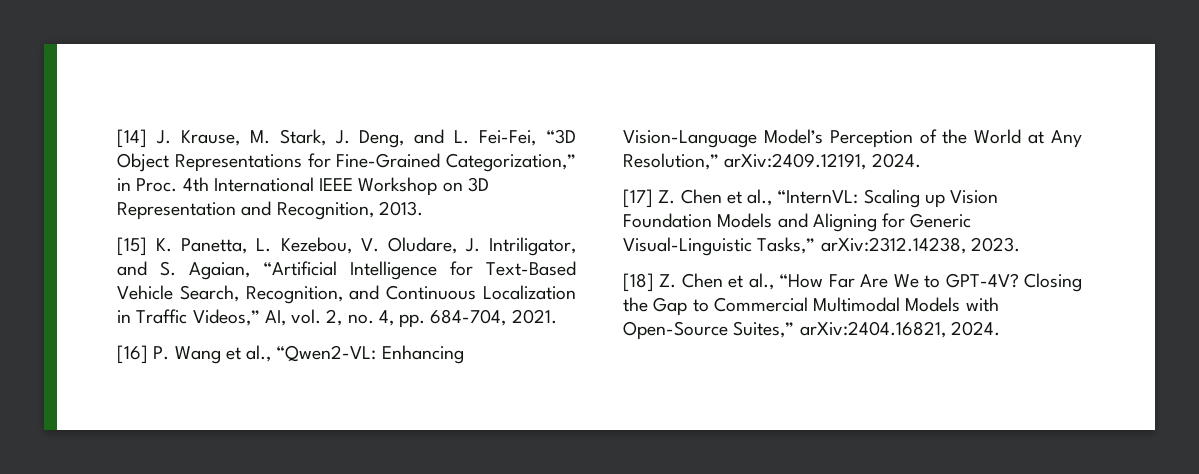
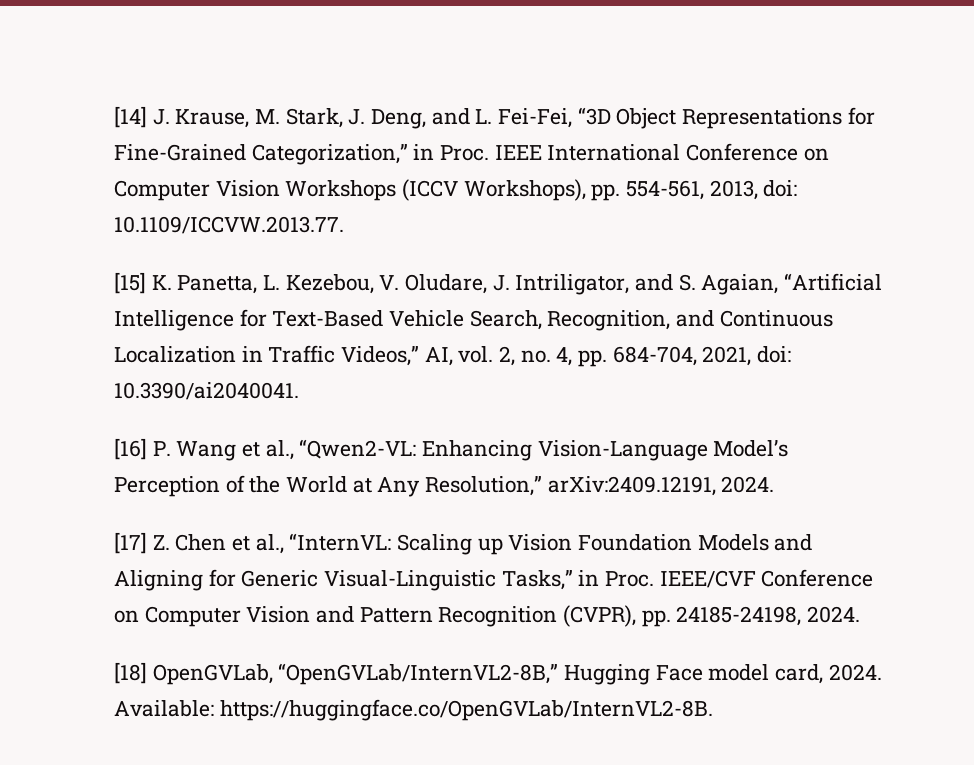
- 4th International IEEE Workshop on 3D Representation and Recognition, 2013.
+ IEEE International Conference on Computer Vision Workshops (ICCV Workshops), pp. 554-561, 2013, doi: 10.1109/ICCVW.2013.77.
- [15] K. Panetta, L. Kezebou, V. Oludare, J. Intriligator, and S. Agaian, “Artificial Intelligence for Text-Based Vehicle Search, Recognition, and Continuous Localization in Traffic Videos,” AI, vol. 2, no. 4, pp. 684-704, 2021.
+ [15] K. Panetta, L. Kezebou, V. Oludare, J. Intriligator, and S. Agaian, “Artificial Intelligence for Text-Based Vehicle Search, Recognition, and Continuous Localization in Traffic Videos,” AI, vol. 2, no. 4, pp. 684-704, 2021, doi: 10.3390/ai2040041.
- [17] Z. Chen et al., “InternVL: Scaling up Vision Foundation Models and Aligning for Generic Visual-Linguistic Tasks,” arXiv:2312.14238, 2023.
- [18] Z. Chen et al., “How Far Are We to GPT-4V? Closing the Gap to Commercial Multimodal Models with Open-Source Suites,” arXiv:2404.16821, 2024.
+ [17] Z. Chen et al., “InternVL: Scaling up Vision Foundation Models and Aligning for Generic Visual-Linguistic Tasks,” in Proc. IEEE/CVF Conference on Computer Vision and Pattern Recognition (CVPR), pp. 24185-24198, 2024.
+ [18] OpenGVLab, “OpenGVLab/InternVL2-8B,” Hugging Face model card, 2024. Available: https://huggingface.co/OpenGVLab/InternVL2-8B.

